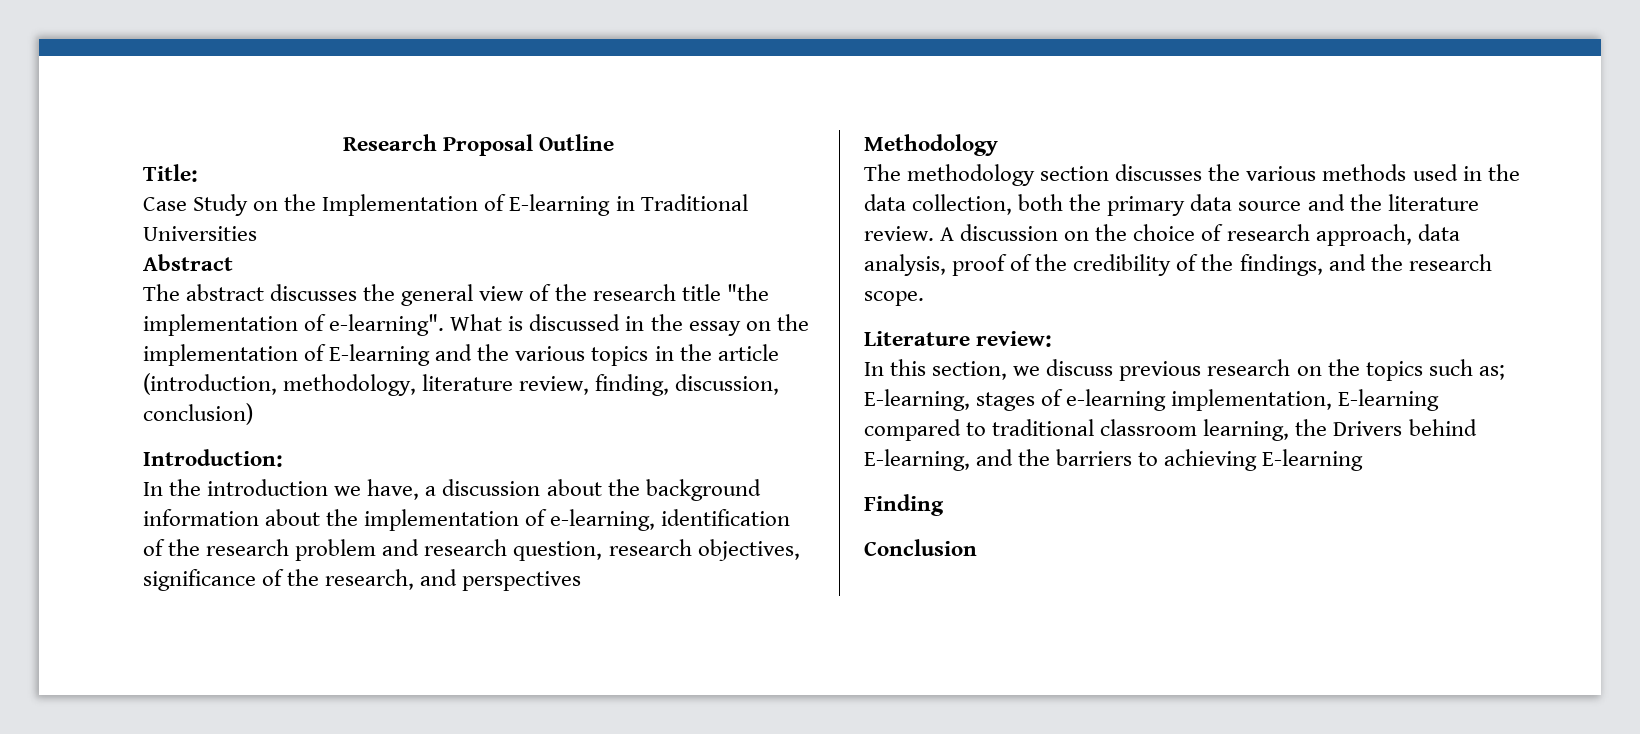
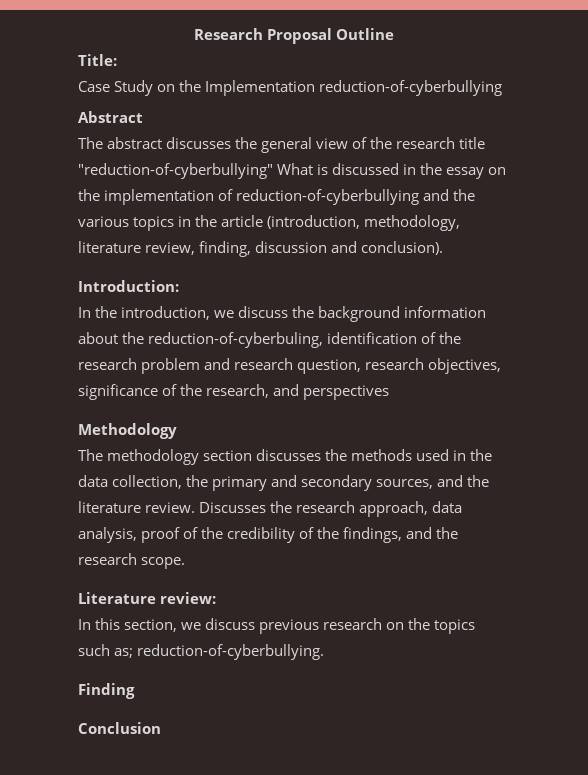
- Case Study on the Implementation of E-learning in Traditional Universities
+ Case Study on the Implementation reduction-of-cyberbullying
- The abstract discusses the general view of the research title "the implementation of e-learning". What is discussed in the essay on the implementation of E-learning and the various topics in the article (introduction, methodology, literature review, finding, discussion, conclusion)
+ The abstract discusses the general view of the research title "reduction-of-cyberbullying" What is discussed in the essay on the implementation of reduction-of-cyberbullying and the various topics in the article (introduction, methodology, literature review, finding, discussion and conclusion).
- In the introduction we have, a discussion about the background information about the implementation of e-learning, identification of the research problem and research question, research objectives, significance of the research, and perspectives
+ In the introduction, we discuss the background information about the reduction-of-cyberbuling, identification of the research problem and research question, research objectives, significance of the research, and perspectives
- The methodology section discusses the various methods used in the data collection, both the primary data source and the literature review.
+ The methodology section discusses the methods used in the data collection, the primary and secondary sources, and the literature review.
- A discussion on the choice of research approach, data analysis, proof of the credibility of the findings, and the research scope.
+ Discusses the research approach, data analysis, proof of the credibility of the findings, and the research scope.
- In this section, we discuss previous research on the topics such as; E-learning, stages of e-learning implementation, E-learning compared to traditional classroom learning, the Drivers behind E-learning, and the barriers to achieving E-learning
+ In this section, we discuss previous research on the topics such as; reduction-of-cyberbullying.

